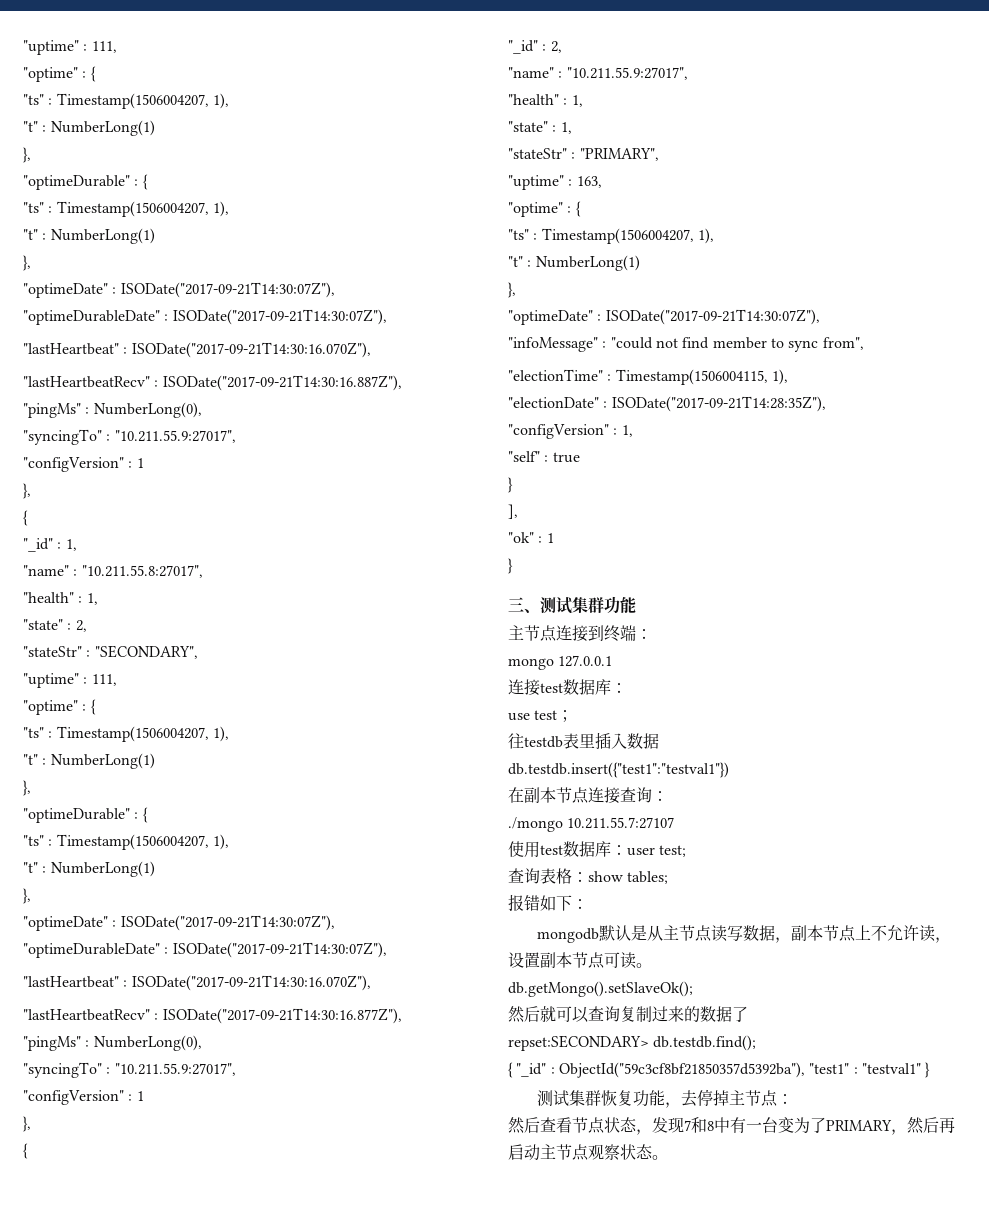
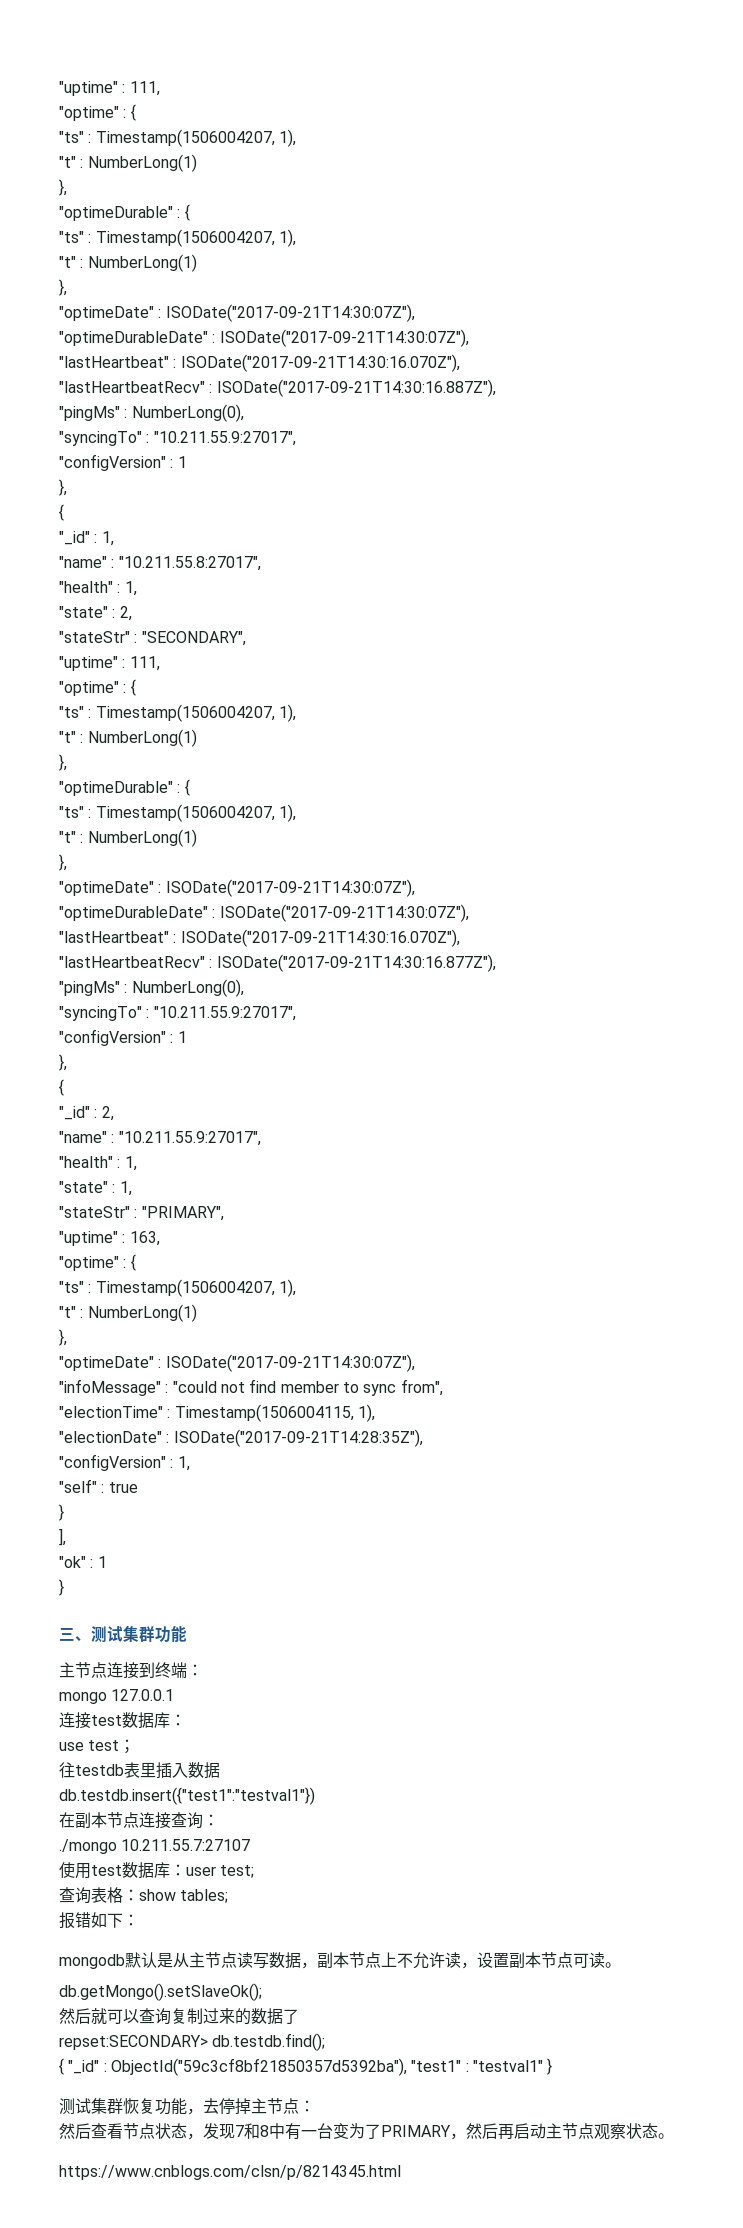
+ https://www.cnblogs.com/clsn/p/8214345.html

